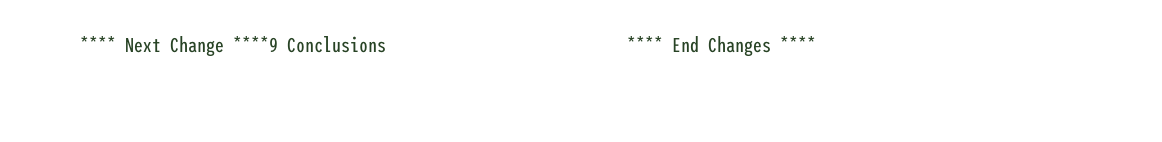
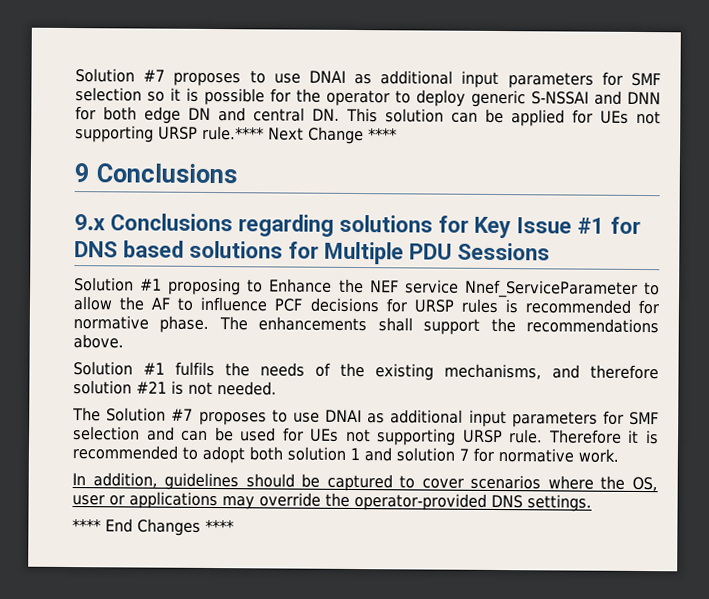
- **** Next Change ****9 Conclusions
+ Solution #7 proposes to use DNAI as additional input parameters for SMF selection so it is possible for the operator to deploy generic S-NSSAI and DNN for both edge DN and central DN. This solution can be applied for UEs not supporting URSP rule.**** Next Change ****
+ 9 Conclusions
+ 9.x Conclusions regarding solutions for Key Issue #1 for DNS based solutions for Multiple PDU Sessions
+ Solution #1 proposing to Enhance the NEF service Nnef_ServiceParameter to allow the AF to influence PCF decisions for URSP rules is recommended for normative phase. The enhancements shall support the recommendations above.
+ Solution #1 fulfils the needs of the existing mechanisms, and therefore solution #21 is not needed.
+ The Solution #7 proposes to use DNAI as additional input parameters for SMF selection and can be used for UEs not supporting URSP rule. Therefore it is recommended to adopt both solution 1 and solution 7 for normative work.
+ In addition, guidelines should be captured to cover scenarios where the OS, user or applications may override the operator-provided DNS settings.

